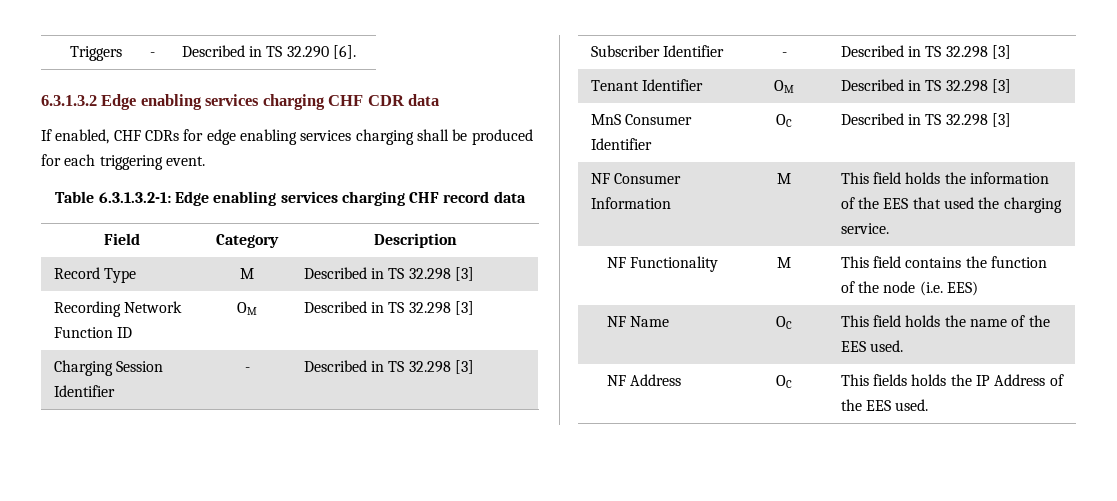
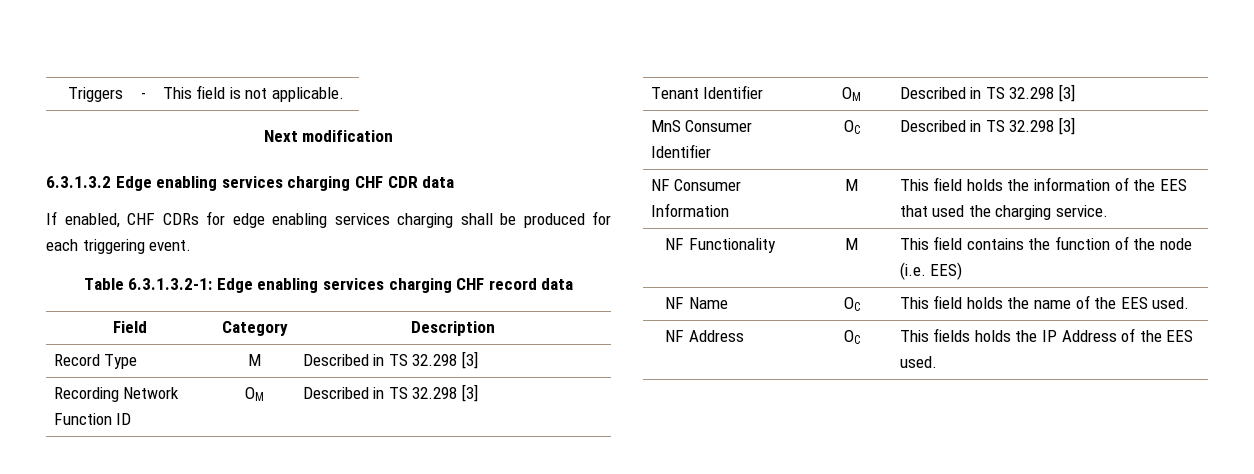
- Triggers | - | Described in TS 32.290 [6].
+ Triggers | - | This field is not applicable.
+ Next modification
- Charging Session Identifier | - | Described in TS 32.298 [3]
- Subscriber Identifier | - | Described in TS 32.298 [3]

